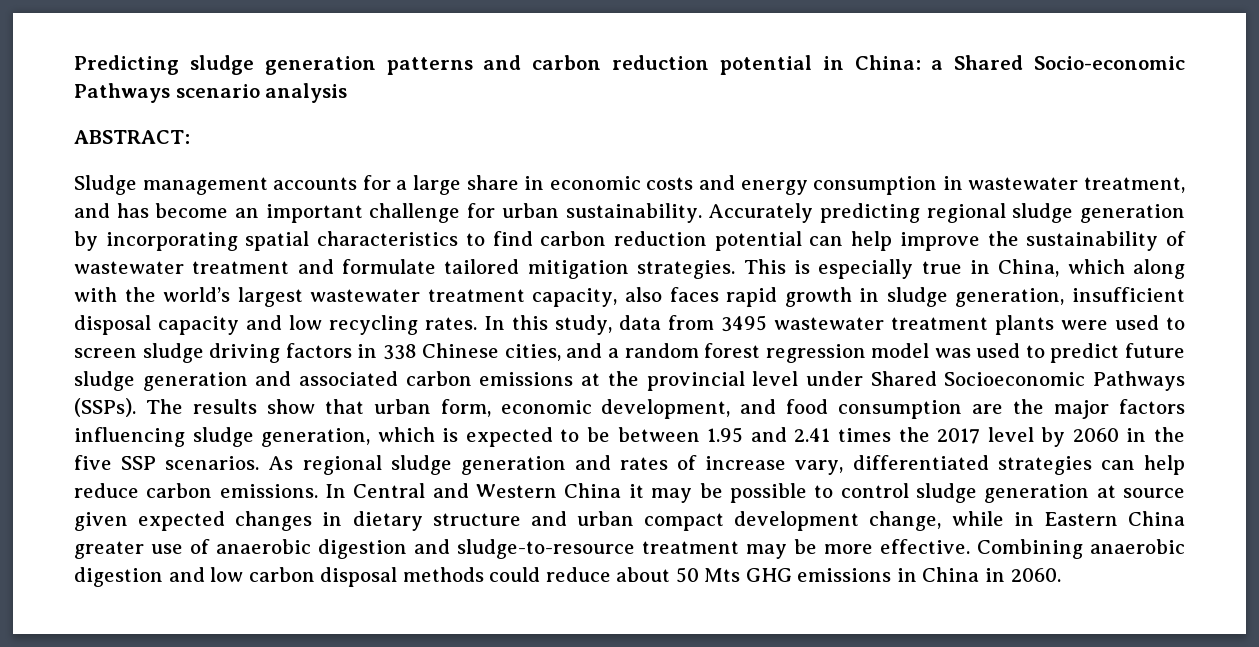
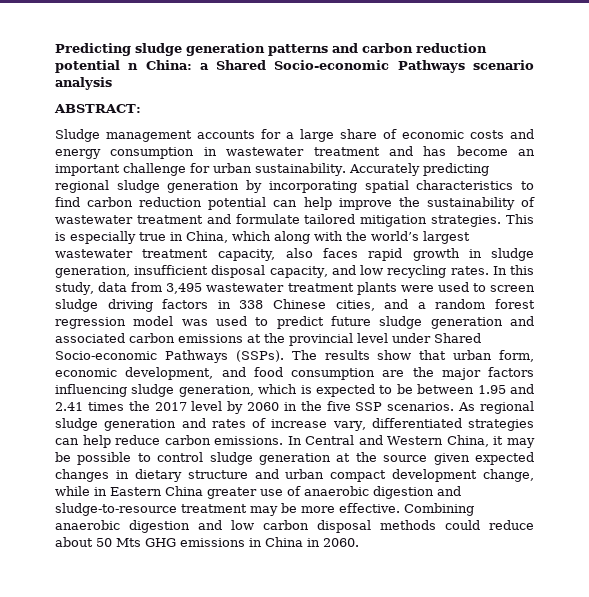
- Predicting sludge generation patterns and carbon reduction potential in China: a Shared Socio-economic Pathways scenario analysis
+ Predicting sludge generation patterns and carbon reduction potential n China: a Shared Socio-economic Pathways scenario analysis
- Sludge management accounts for a large share in economic costs and energy consumption in wastewater treatment, and has become an important challenge for urban sustainability.
+ Sludge management accounts for a large share of economic costs and energy consumption in wastewater treatment and has become an important challenge for urban sustainability.
- This is especially true in China, which along with the world’s largest wastewater treatment capacity, also faces rapid growth in sludge generation, insufficient disposal capacity and low recycling rates.
+ This is especially true in China, which along with the world’s largest wastewater treatment capacity, also faces rapid growth in sludge generation, insufficient disposal capacity, and low recycling rates.
- In this study, data from 3495 wastewater treatment plants were used to screen sludge driving factors in 338 Chinese cities, and a random forest regression model was used to predict future sludge generation and associated carbon emissions at the provincial level under Shared Socioeconomic Pathways (SSPs).
+ In this study, data from 3,495 wastewater treatment plants were used to screen sludge driving factors in 338 Chinese cities, and a random forest regression model was used to predict future sludge generation and associated carbon emissions at the provincial level under Shared Socio-economic Pathways (SSPs).
- In Central and Western China it may be possible to control sludge generation at source given expected changes in dietary structure and urban compact development change, while in Eastern China greater use of anaerobic digestion and sludge-to-resource treatment may be more effective.
+ In Central and Western China, it may be possible to control sludge generation at the source given expected changes in dietary structure and urban compact development change, while in Eastern China greater use of anaerobic digestion and sludge-to-resource treatment may be more effective.

